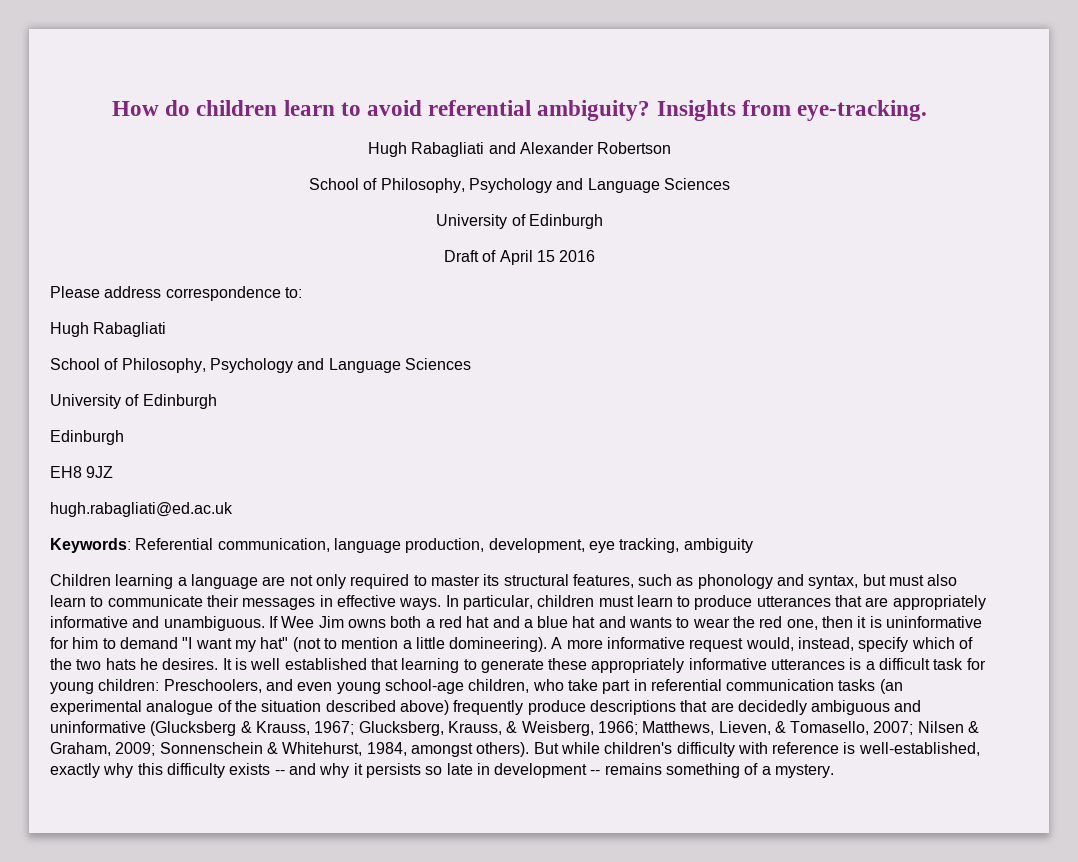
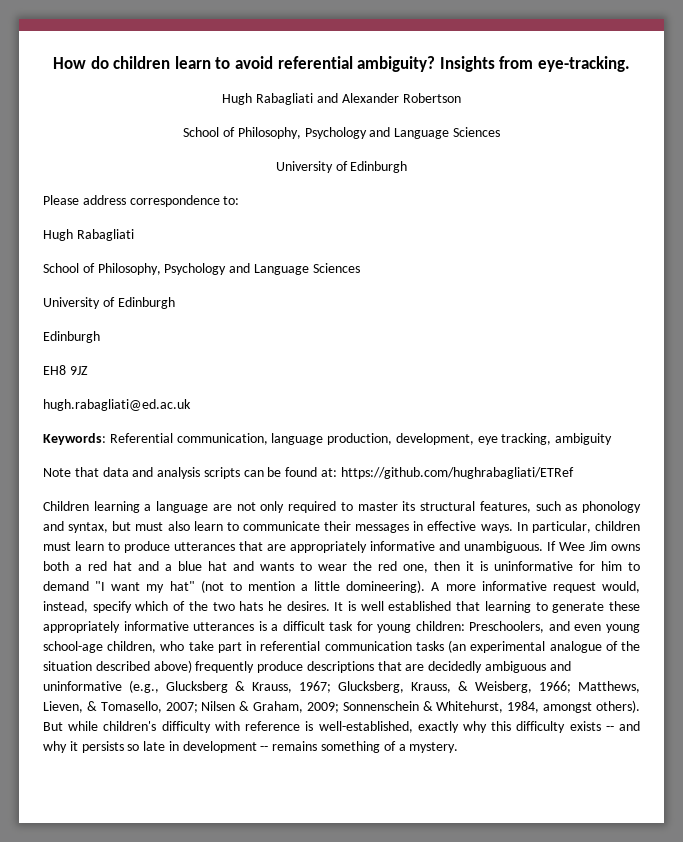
- Draft of April 15 2016
+ Note that data and analysis scripts can be found at: https://github.com/hughrabagliati/ETRef
- Preschoolers, and even young school-age children, who take part in referential communication tasks (an experimental analogue of the situation described above) frequently produce descriptions that are decidedly ambiguous and uninformative (Glucksberg & Krauss, 1967;
+ Preschoolers, and even young school-age children, who take part in referential communication tasks (an experimental analogue of the situation described above) frequently produce descriptions that are decidedly ambiguous and uninformative (e.g., Glucksberg & Krauss, 1967;

